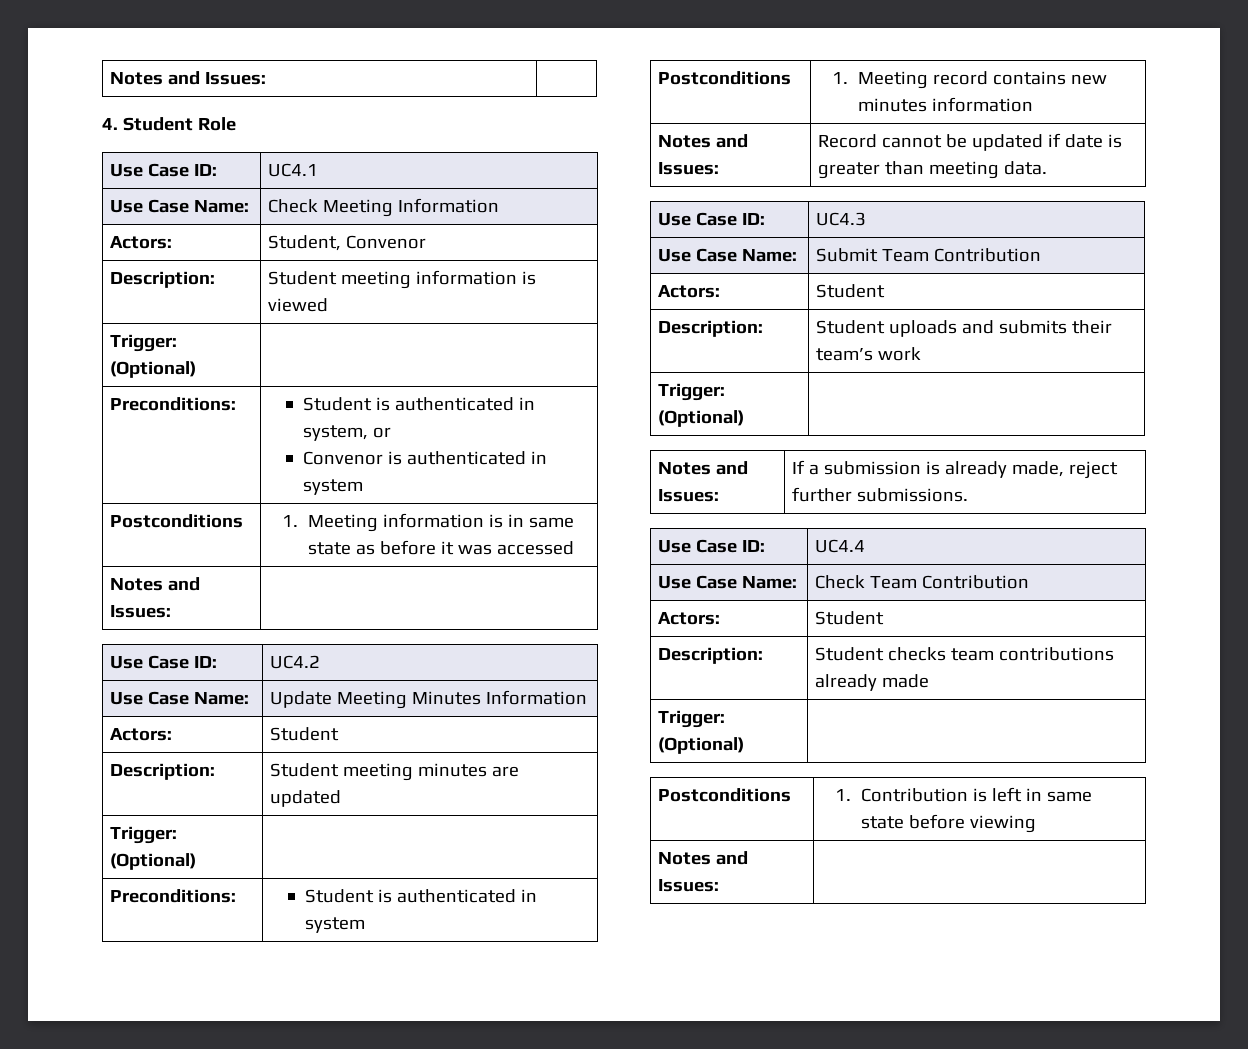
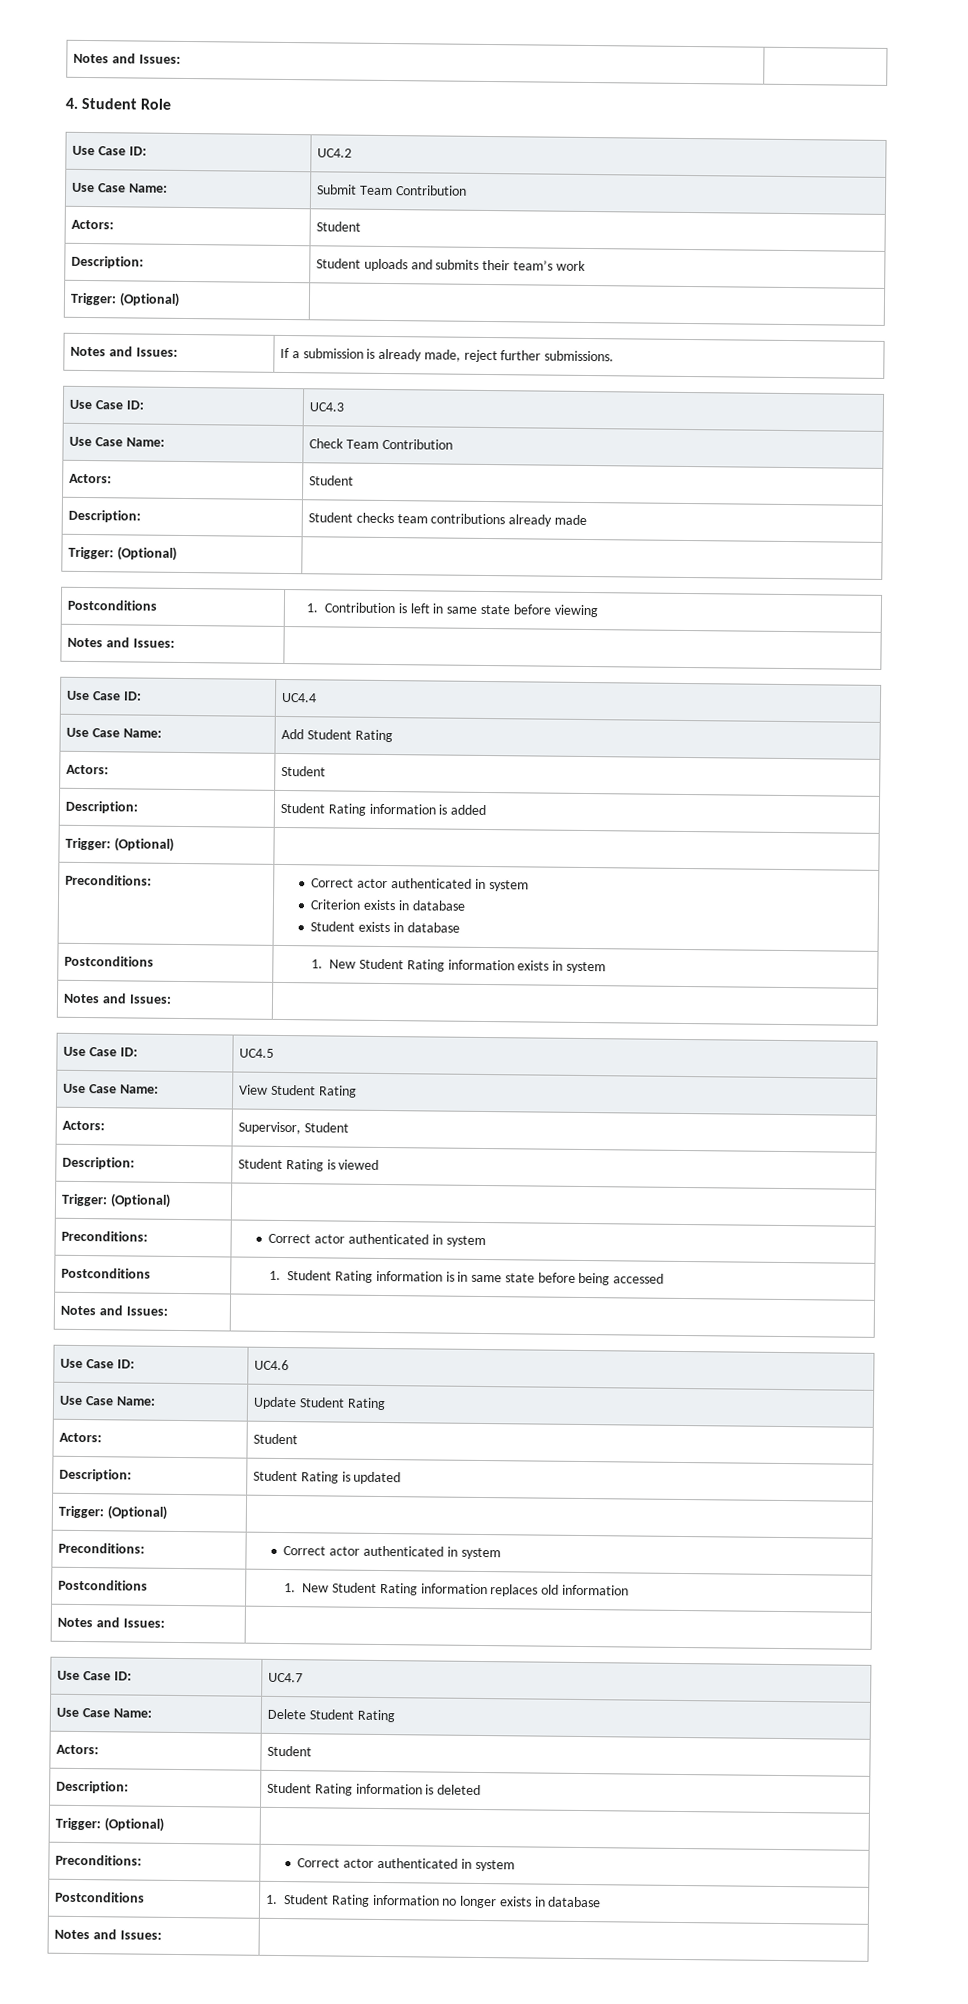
- Use Case ID: | UC4.1
- Use Case Name: | Check Meeting Information
- Actors: | Student, Convenor
- Description: | Student meeting information is viewed
- Trigger: (Optional) |
- Preconditions: | Student is authenticated in system, or
- Convenor is authenticated in system
- Postconditions | 1. Meeting information is in same state as before it was accessed
- Notes and Issues: |
  Use Case ID: | UC4.2
- Use Case Name: | Update Meeting Minutes Information
- Actors: | Student
- Description: | Student meeting minutes are updated
- Trigger: (Optional) |
- Preconditions: | Student is authenticated in system
- Postconditions | 1. Meeting record contains new minutes information
- Notes and Issues: | Record cannot be updated if date is greater than meeting data.
- Use Case ID: | UC4.3
- Use Case ID: | UC4.4
+ Use Case ID: | UC4.3
+ Use Case ID: | UC4.4
+ Use Case Name: | Add Student Rating
+ Actors: | Student
+ Description: | Student Rating information is added
+ Trigger: (Optional) |
+ Preconditions: | Correct actor authenticated in system
+ Criterion exists in database
+ Student exists in database
+ Postconditions | 1. New Student Rating information exists in system
+ Notes and Issues: |
+ Use Case ID: | UC4.5
+ Use Case Name: | View Student Rating
+ Actors: | Supervisor, Student
+ Description: | Student Rating is viewed
+ Trigger: (Optional) |
+ Preconditions: | Correct actor authenticated in system
+ Postconditions | 1. Student Rating information is in same state before being accessed
+ Notes and Issues: |
+ Use Case ID: | UC4.6
+ Use Case Name: | Update Student Rating
+ Actors: | Student
+ Description: | Student Rating is updated
+ Trigger: (Optional) |
+ Preconditions: | Correct actor authenticated in system
+ Postconditions | 1. New Student Rating information replaces old information
+ Notes and Issues: |
+ Use Case ID: | UC4.7
+ Use Case Name: | Delete Student Rating
+ Actors: | Student
+ Description: | Student Rating information is deleted
+ Trigger: (Optional) |
+ Preconditions: | Correct actor authenticated in system
+ Postconditions | 1. Student Rating information no longer exists in database
+ Notes and Issues: |

